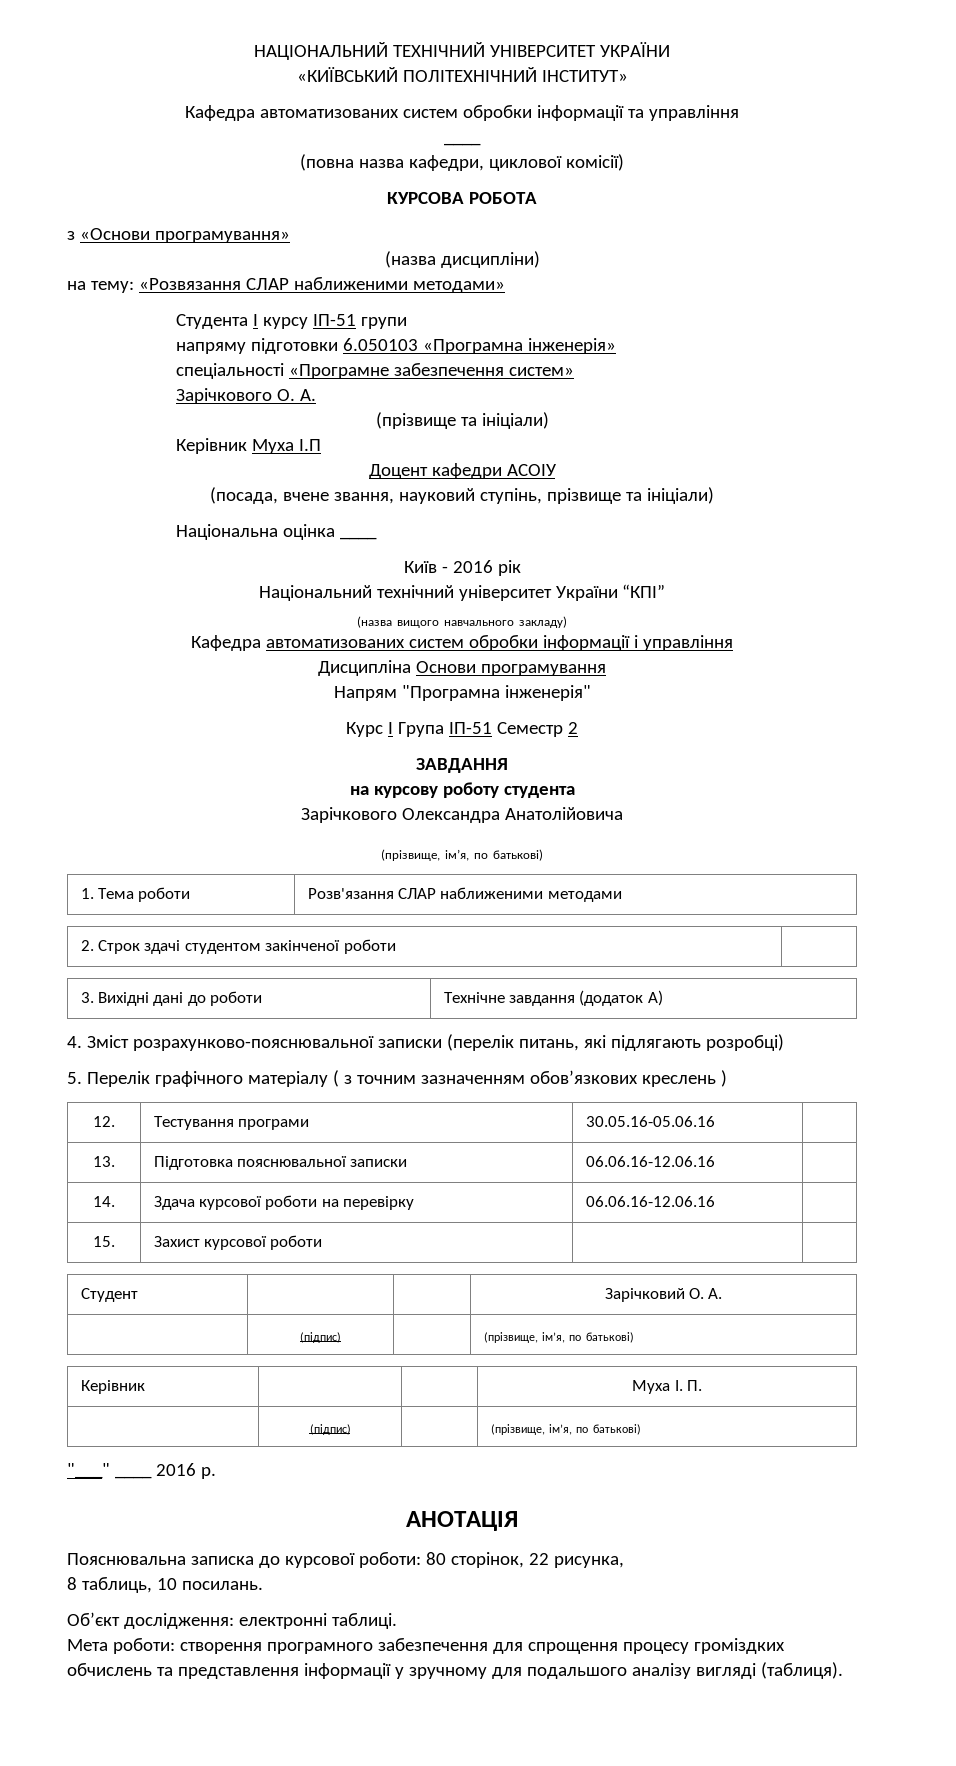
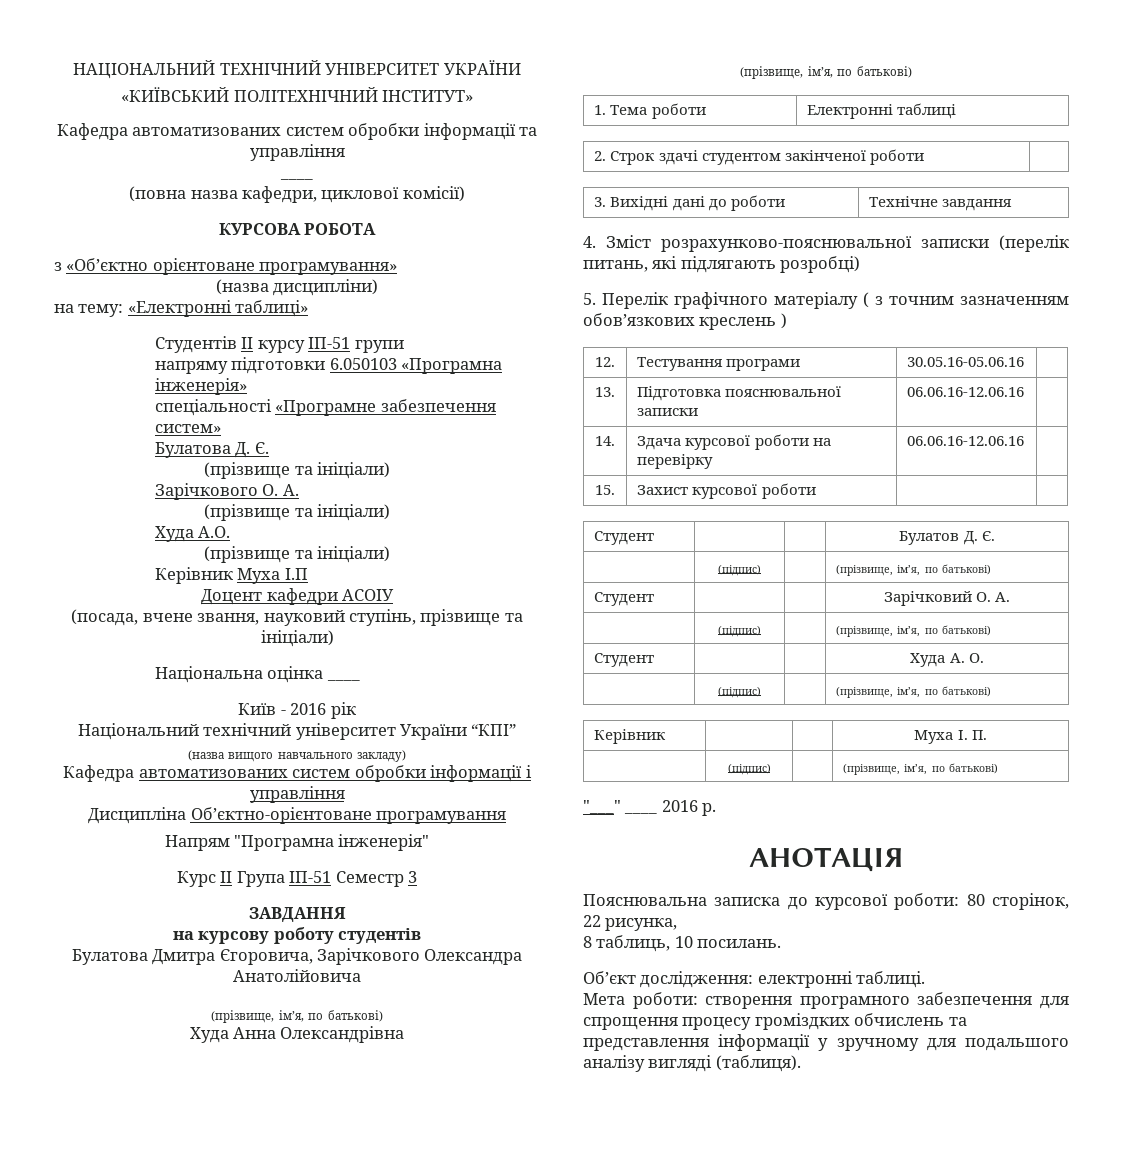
- з «Основи програмування»
+ з «Об’єктно орієнтоване програмування»
- на тему: «Розвязання СЛАР наближеними методами»
- Студента I курсу ІП-51 групи
+ на тему: «Електронні таблиці»
+ Студентів IІ курсу ІП-51 групи
+ Булатова Д. Є.
+ (прізвище та ініціали)
+ Худа А.О.
+ (прізвище та ініціали)
- Дисципліна Основи програмування
+ Дисципліна Об’єктно-орієнтоване програмування
- Курс І Група ІП-51 Семестр 2
+ Курс ІІ Група ІП-51 Семестр 3
- на курсову роботу студента
- Зарічкового Олександра Анатолійовича
+ на курсову роботу студентів
+ Булатова Дмитра Єгоровича, Зарічкового Олександра Анатолійовича
+ Худа Анна Олександрівна
+ (прізвище, ім’я, по батькові)
- 1. Тема роботи | Розв'язання СЛАР наближеними методами
+ 1. Тема роботи | Електронні таблиці
- 3. Вихідні дані до роботи | Технічне завдання (додаток А)
+ 3. Вихідні дані до роботи | Технічне завдання
+ Студент | | | Булатов Д. Є.
+ | (підпис) | | (прізвище, ім’я, по батькові)
+ Студент | | | Худа А. О.
+ | (підпис) | | (прізвище, ім’я, по батькові)

